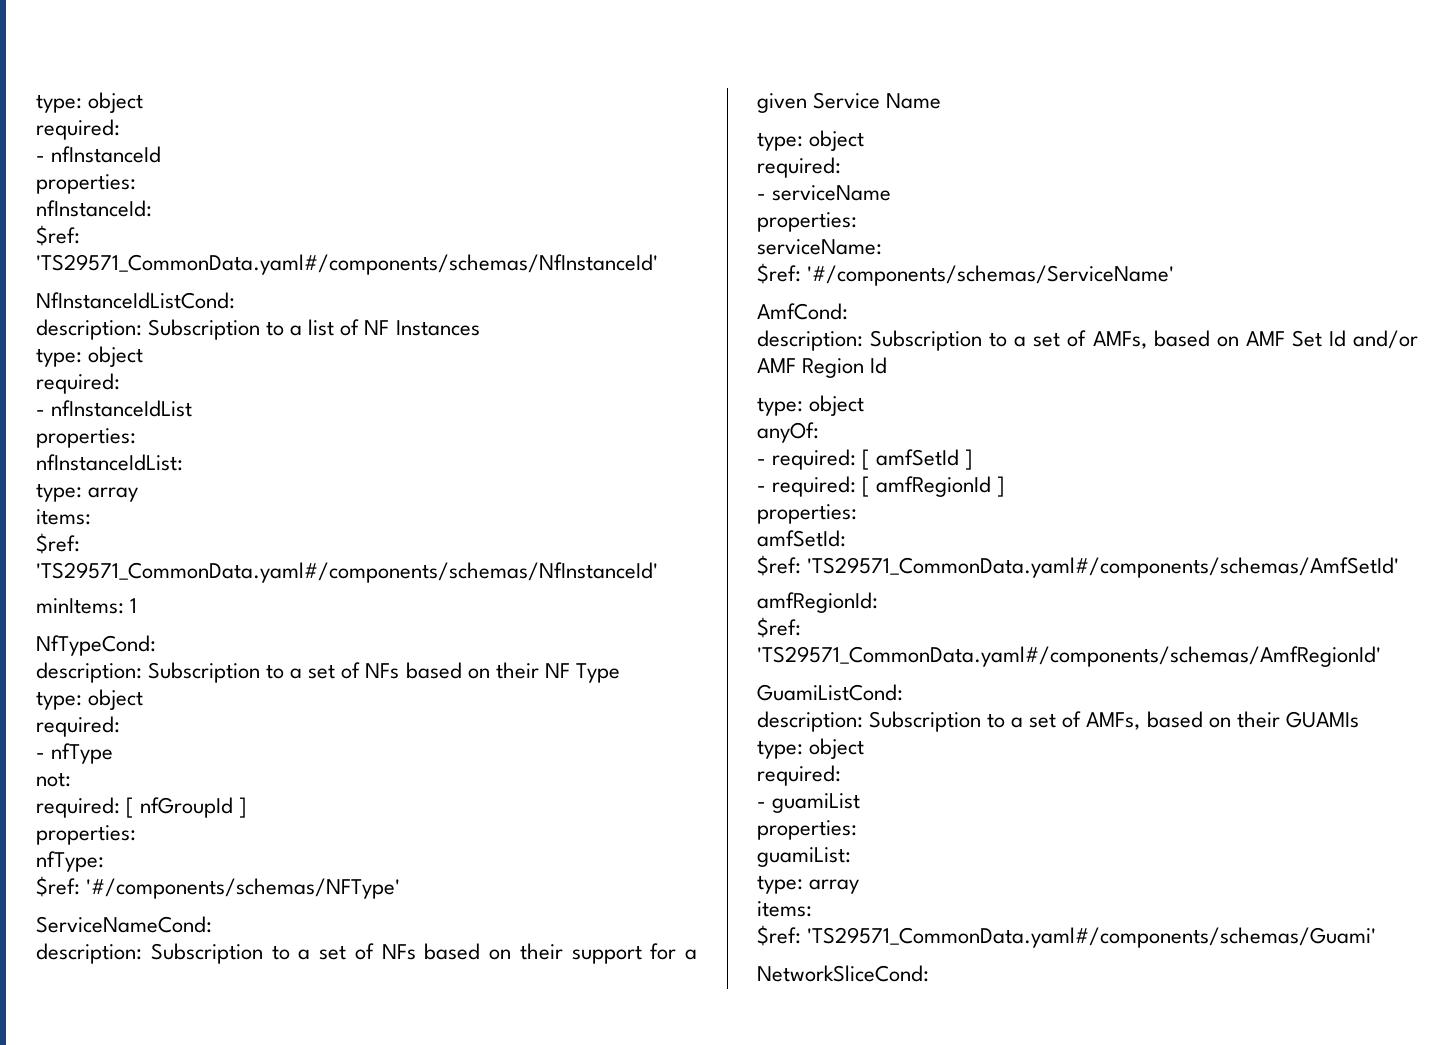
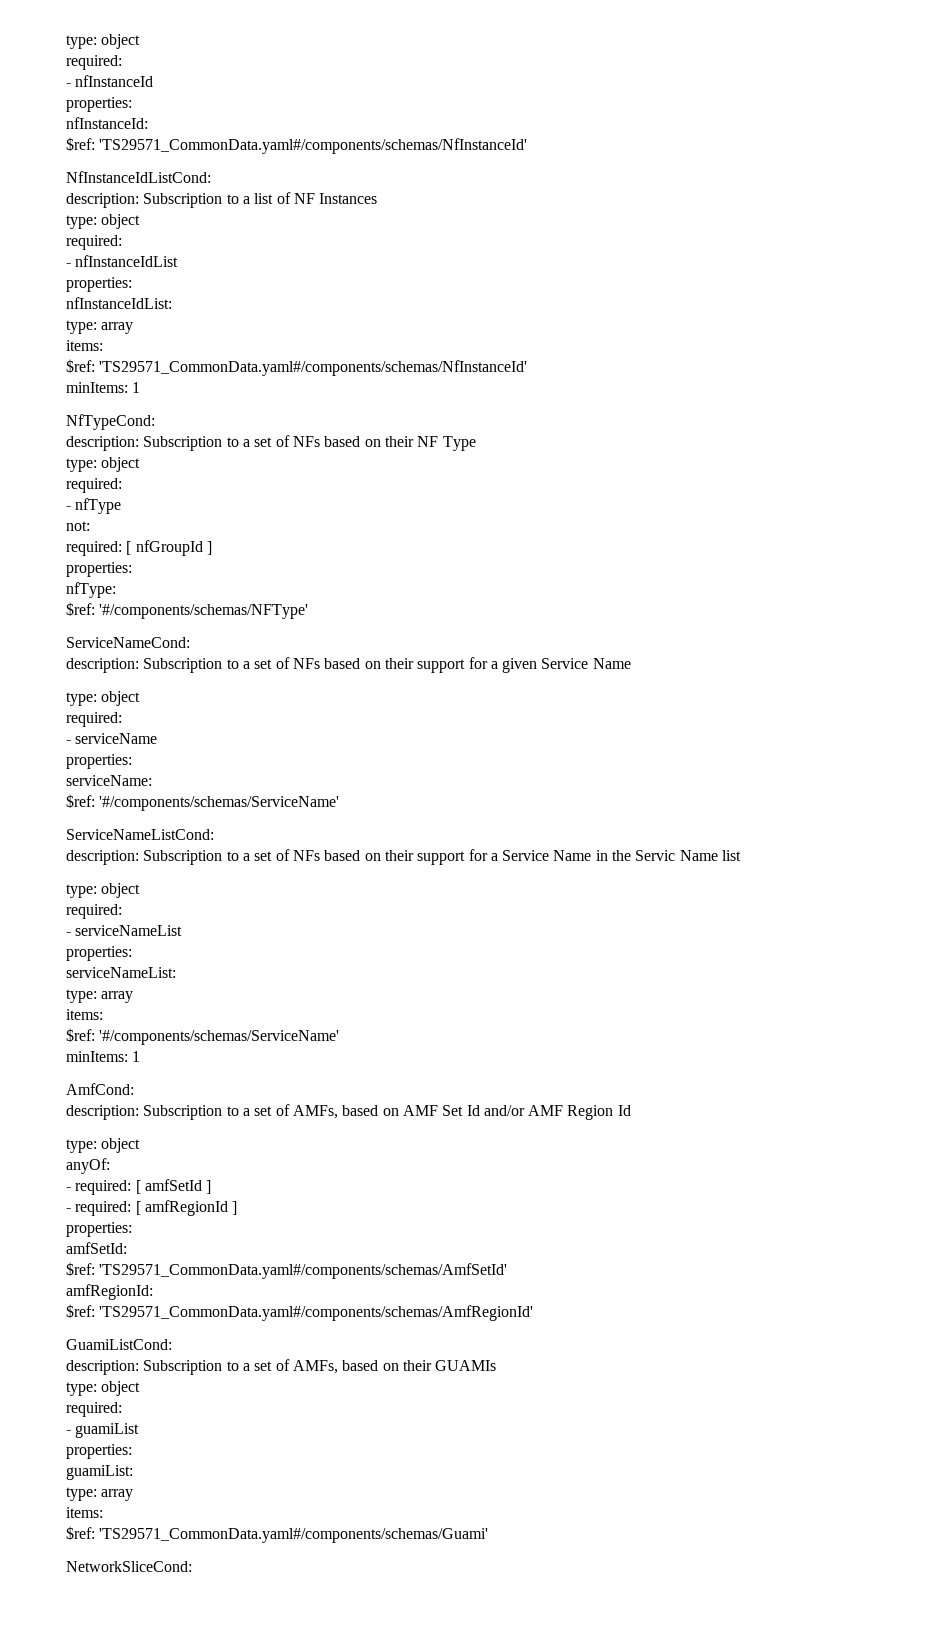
+ ServiceNameListCond:
+ description: Subscription to a set of NFs based on their support for a Service Name in the Servic Name list
+ type: object
+ required:
+ - serviceNameList
+ properties:
+ serviceNameList:
+ type: array
+ items:
+ $ref: '#/components/schemas/ServiceName'
+ minItems: 1

